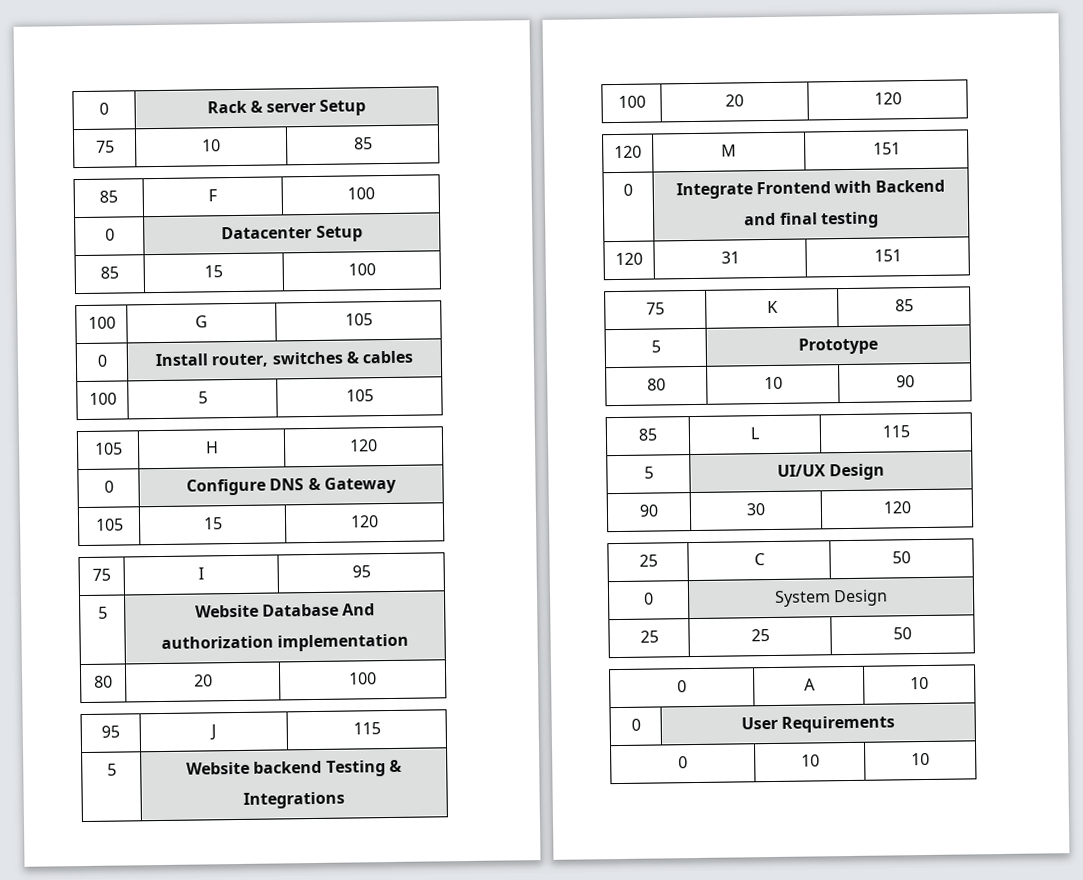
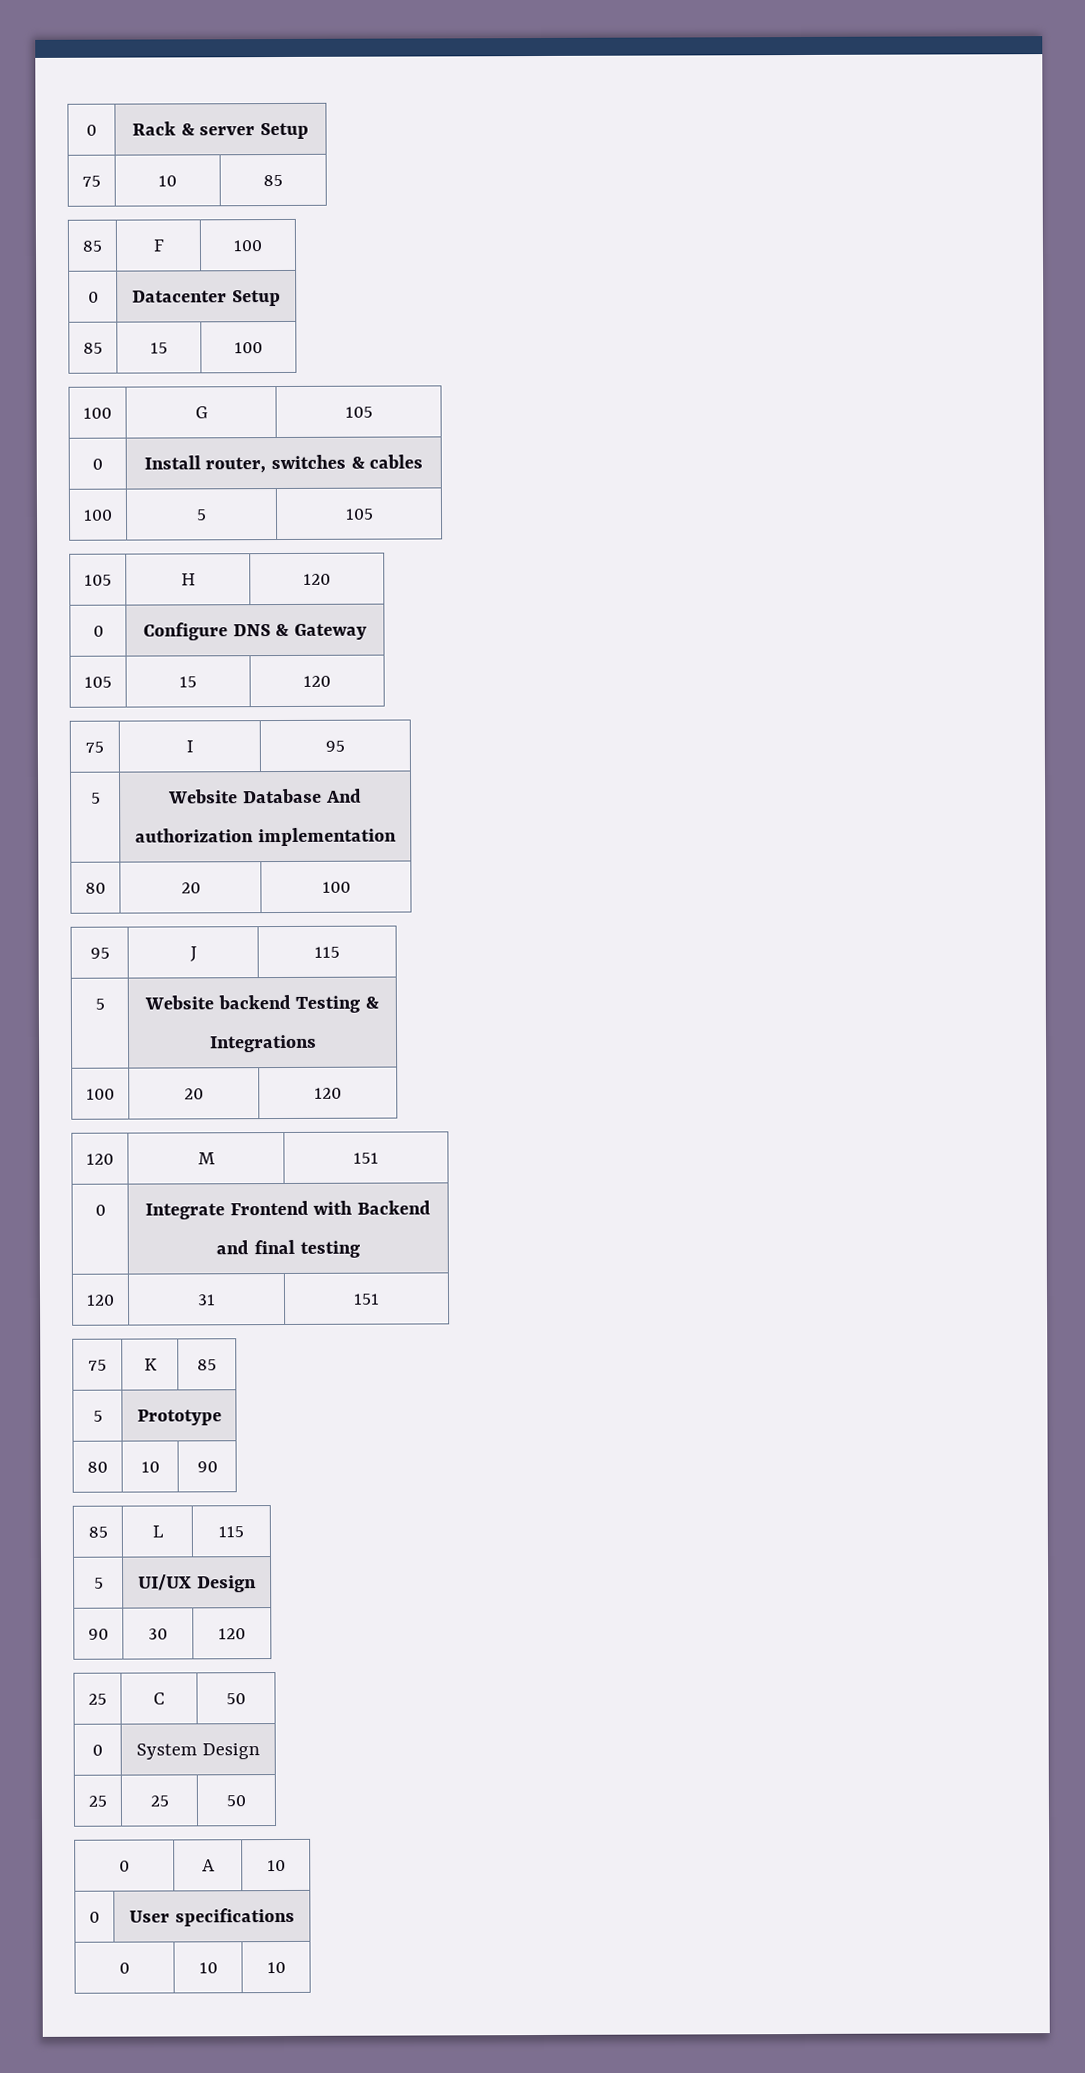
- 0 | User Requirements
+ 0 | User specifications

